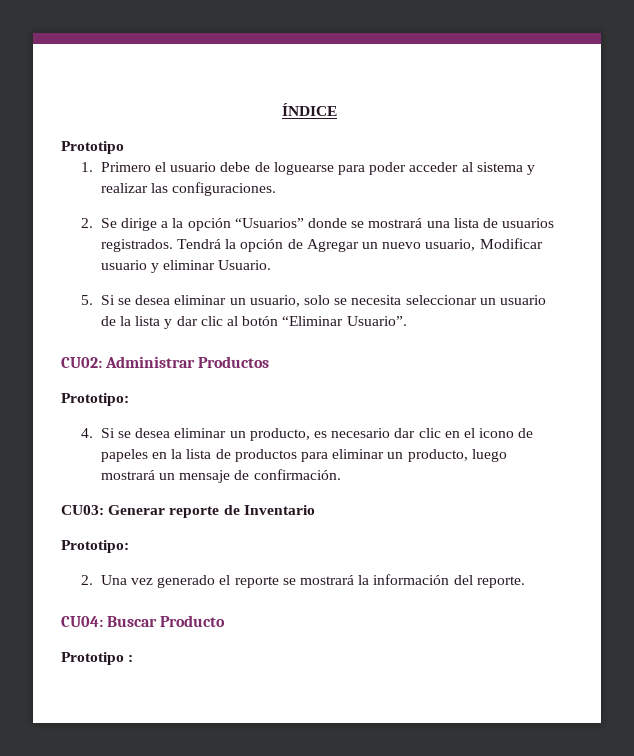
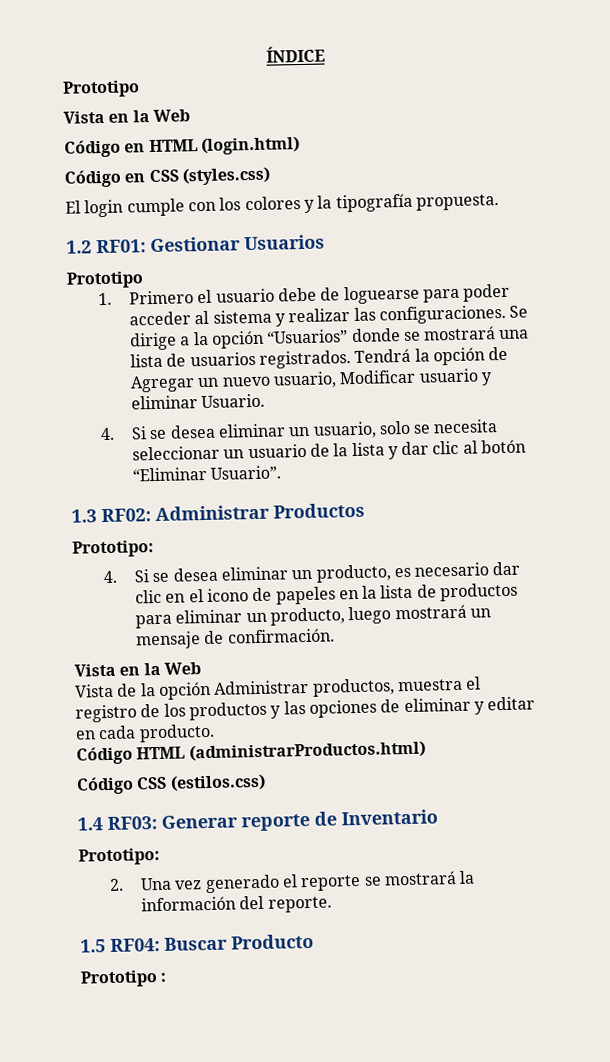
  ÍNDICE
+ Prototipo
+ Vista en la Web
+ Código en HTML (login.html)
+ Código en CSS (styles.css)
+ El login cumple con los colores y la tipografía propuesta.
+ 1.2 RF01: Gestionar Usuarios
- 1. Primero el usuario debe de loguearse para poder acceder al sistema y realizar las configuraciones.
- 2. Se dirige a la opción “Usuarios” donde se mostrará una lista de usuarios registrados.
+ 1. Primero el usuario debe de loguearse para poder acceder al sistema y realizar las configuraciones. Se dirige a la opción “Usuarios” donde se mostrará una lista de usuarios registrados.
- 5. Si se desea eliminar un usuario, solo se necesita seleccionar un usuario de la lista y dar clic al botón “Eliminar Usuario”.
+ 4. Si se desea eliminar un usuario, solo se necesita seleccionar un usuario de la lista y dar clic al botón “Eliminar Usuario”.
- CU02: Administrar Productos
+ 1.3 RF02: Administrar Productos
  4. Si se desea eliminar un producto, es necesario dar clic en el icono de papeles en la lista de productos para eliminar un producto, luego mostrará un mensaje de confirmación.
- CU03: Generar reporte de Inventario
+ Vista en la Web
+ Vista de la opción Administrar productos, muestra el registro de los productos y las opciones de eliminar y editar en cada producto.
+ Código HTML (administrarProductos.html)
+ Código CSS (estilos.css)
+ 1.4 RF03: Generar reporte de Inventario
- CU04: Buscar Producto
+ 1.5 RF04: Buscar Producto

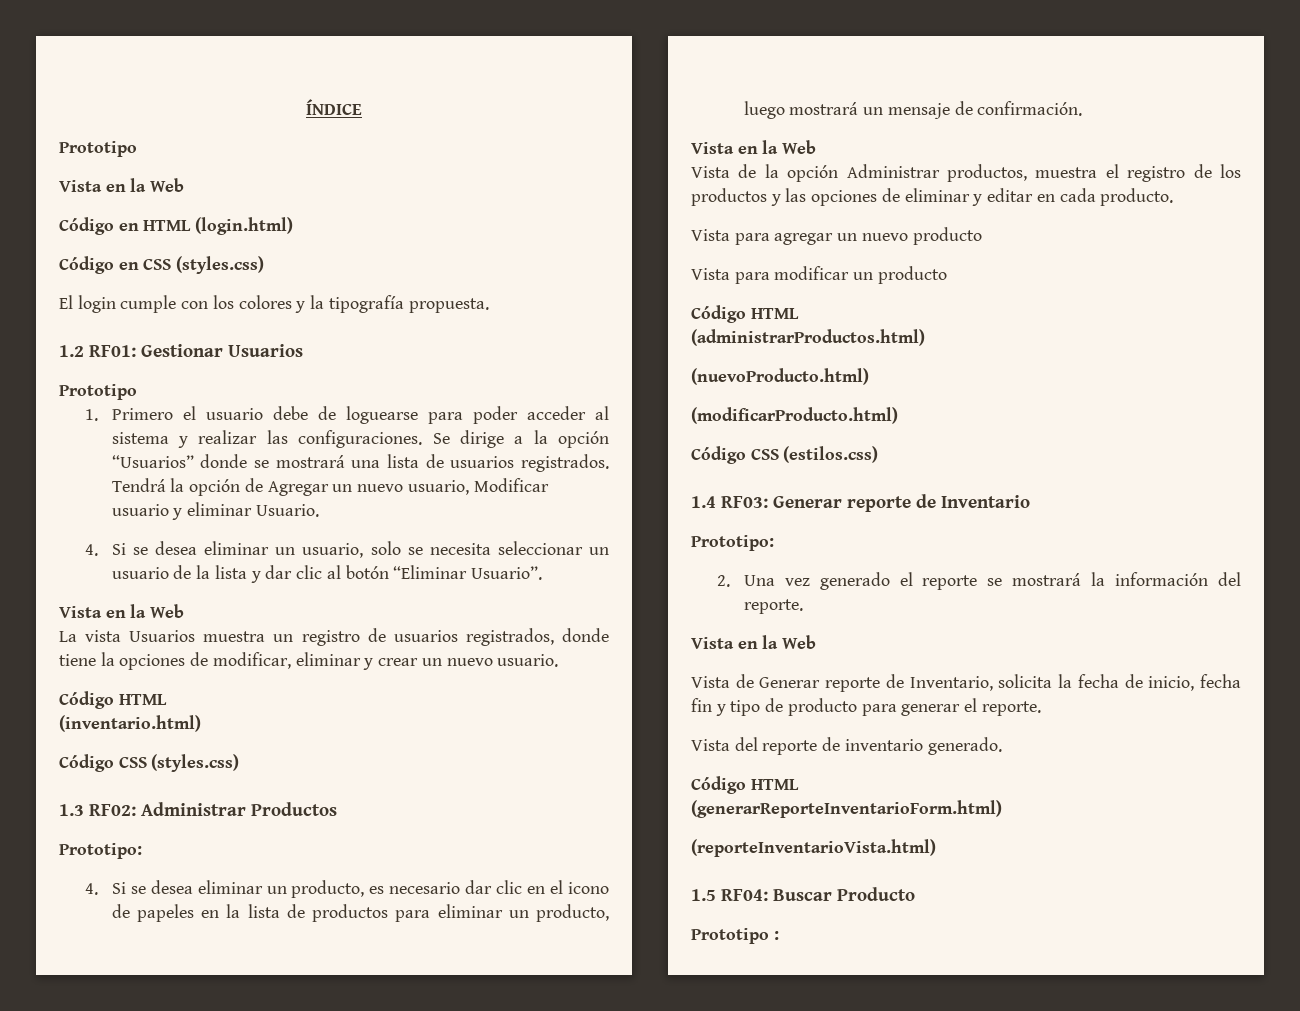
  4. Si se desea eliminar un usuario, solo se necesita seleccionar un usuario de la lista y dar clic al botón “Eliminar Usuario”.
+ Vista en la Web
+ La vista Usuarios muestra un registro de usuarios registrados, donde tiene la opciones de modificar, eliminar y crear un nuevo usuario.
+ Código HTML
+ (inventario.html)
+ Código CSS (styles.css)
- Código HTML (administrarProductos.html)
+ Vista para agregar un nuevo producto
+ Vista para modificar un producto
+ Código HTML
+ (administrarProductos.html)
+ (nuevoProducto.html)
+ (modificarProducto.html)
  2. Una vez generado el reporte se mostrará la información del reporte.
+ Vista en la Web
+ Vista de Generar reporte de Inventario, solicita la fecha de inicio, fecha fin y tipo de producto para generar el reporte.
+ Vista del reporte de inventario generado.
+ Código HTML
+ (generarReporteInventarioForm.html)
+ (reporteInventarioVista.html)

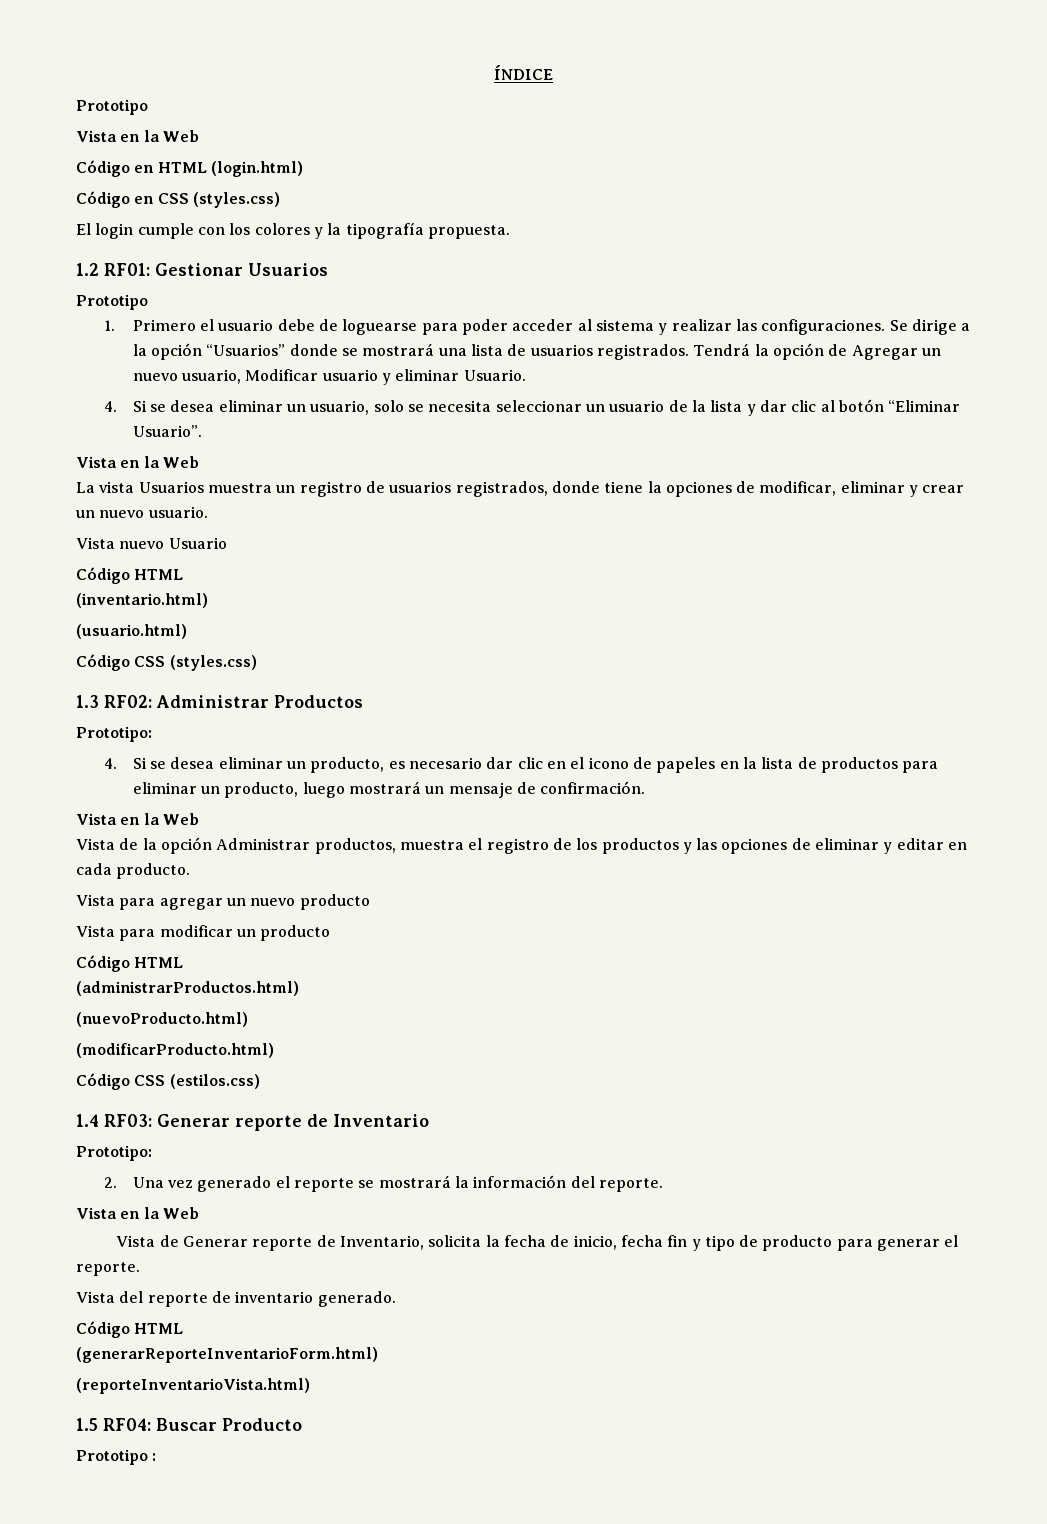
+ Vista nuevo Usuario
+ (usuario.html)

